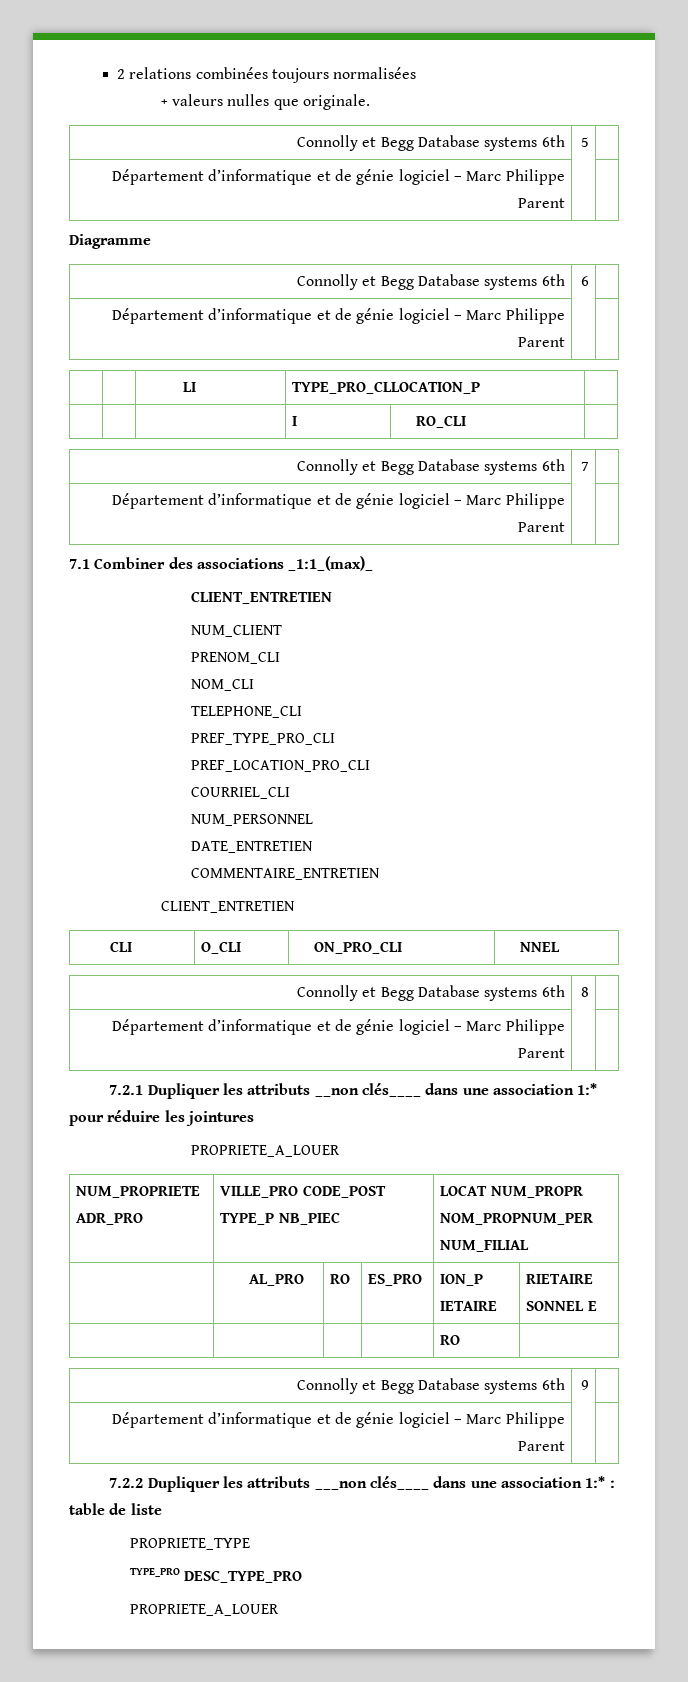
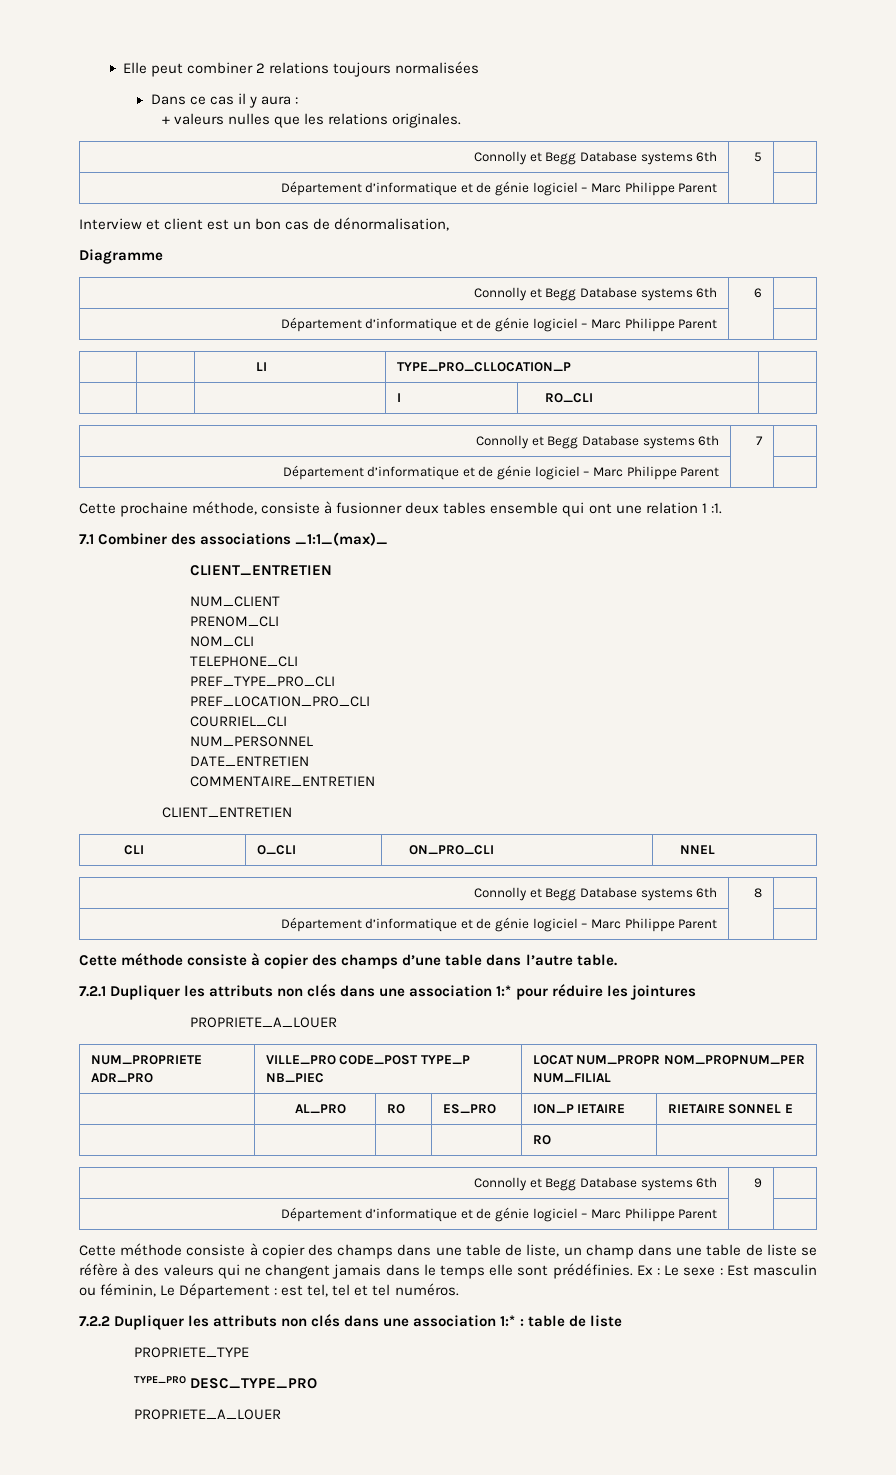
- 2 relations combinées toujours normalisées
+ Elle peut combiner 2 relations toujours normalisées
+ Dans ce cas il y aura :
- + valeurs nulles que originale.
+ + valeurs nulles que les relations originales.
+ Interview et client est un bon cas de dénormalisation,
+ Cette prochaine méthode, consiste à fusionner deux tables ensemble qui ont une relation 1 :1.
+ Cette méthode consiste à copier des champs d’une table dans l’autre table.
- 7.2.1 Dupliquer les attributs __non clés____ dans une association 1:* pour réduire les jointures
+ 7.2.1 Dupliquer les attributs non clés dans une association 1:* pour réduire les jointures
+ Cette méthode consiste à copier des champs dans une table de liste, un champ dans une table de liste se réfère à des valeurs qui ne changent jamais dans le temps elle sont prédéfinies. Ex : Le sexe : Est masculin ou féminin, Le Département : est tel, tel et tel numéros.
- 7.2.2 Dupliquer les attributs ___non clés____ dans une association 1:* : table de liste
+ 7.2.2 Dupliquer les attributs non clés dans une association 1:* : table de liste

